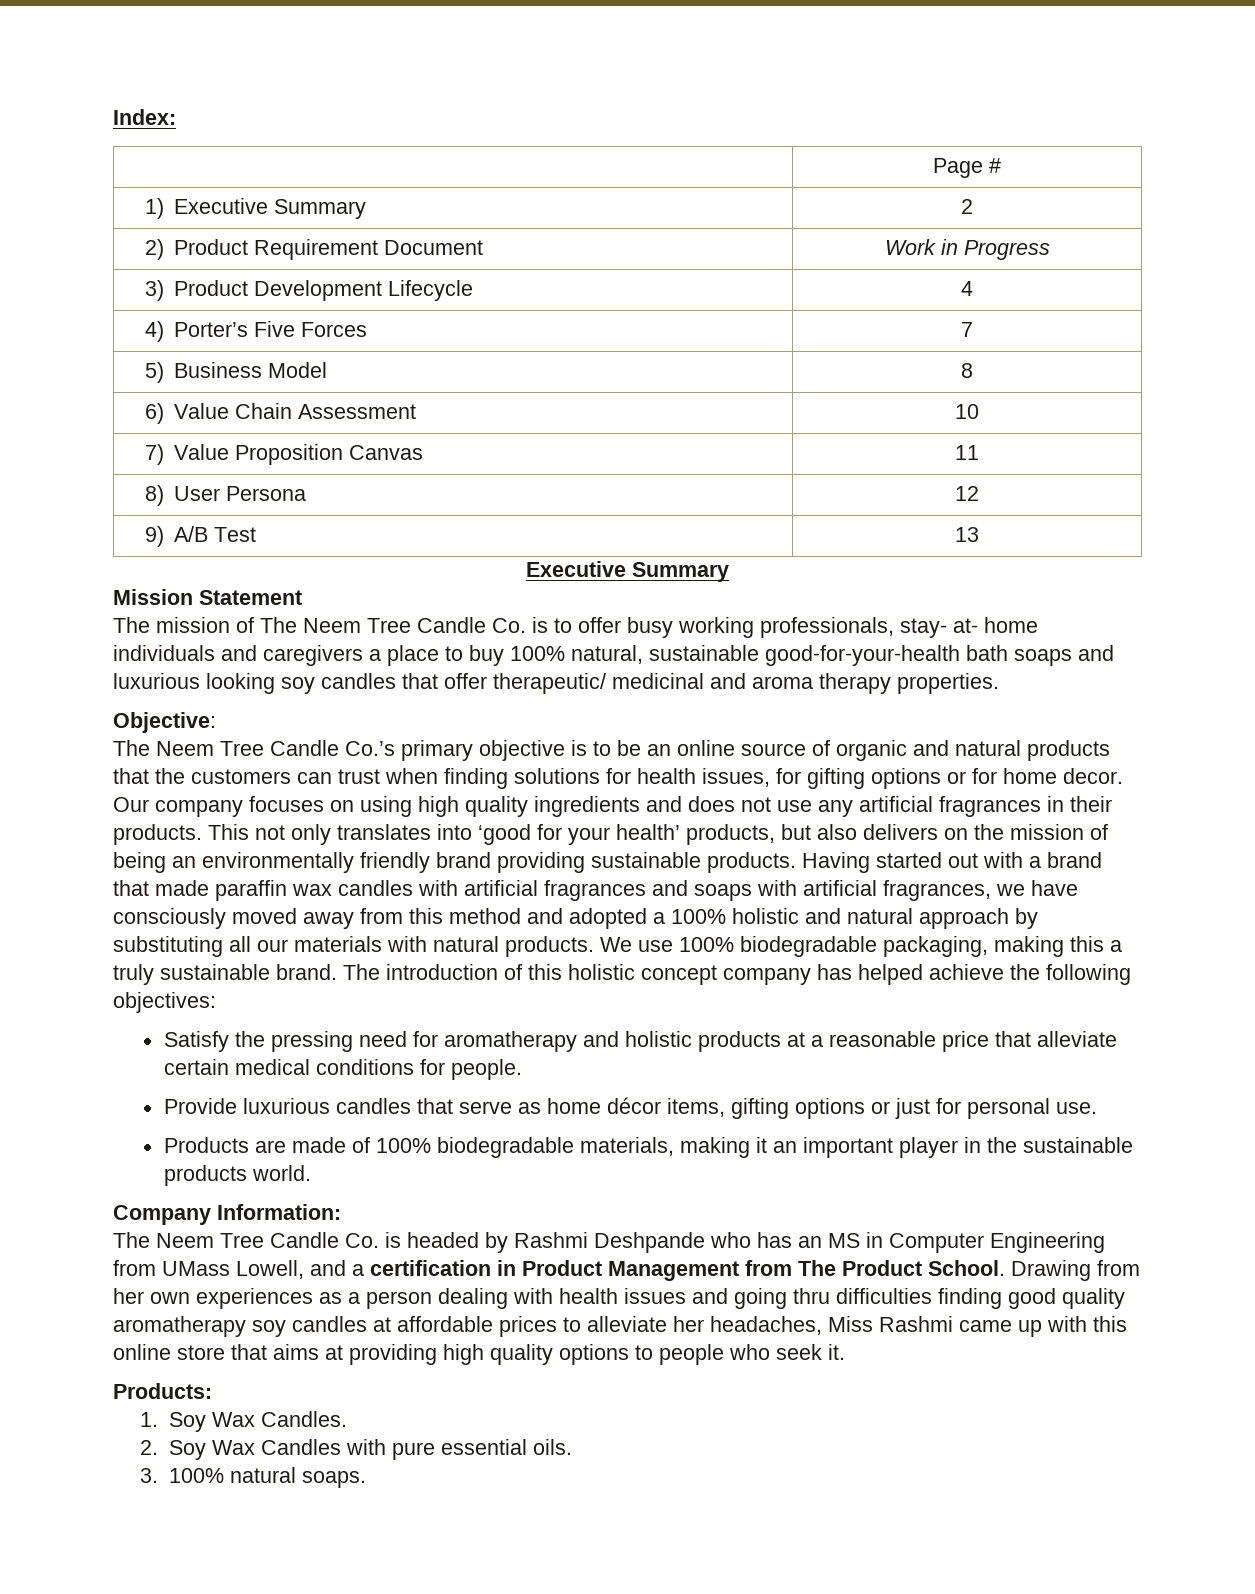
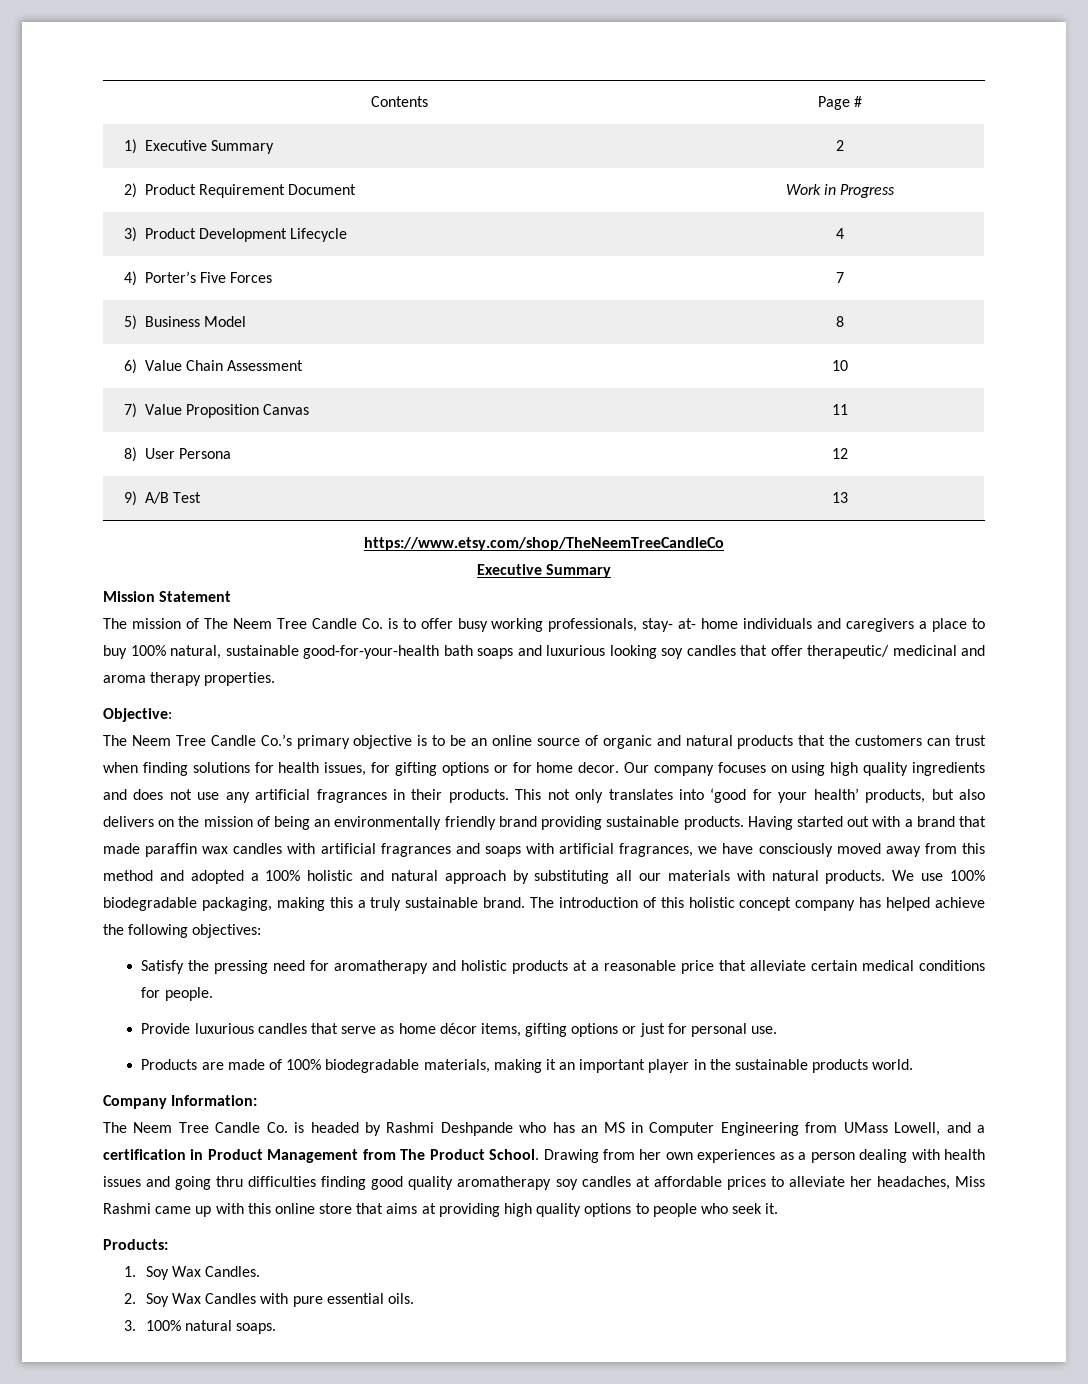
- Index:
- | Page #
+ Contents | Page #
+ https://www.etsy.com/shop/TheNeemTreeCandleCo

